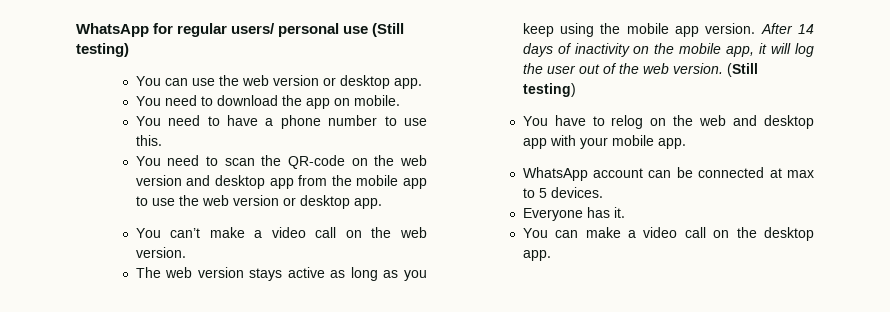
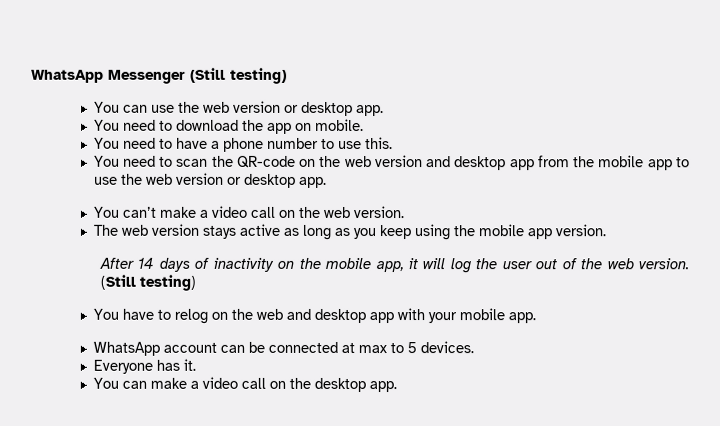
- WhatsApp for regular users/ personal use (Still testing)
+ WhatsApp Messenger (Still testing)
- The web version stays active as long as you keep using the mobile app version. After 14 days of inactivity on the mobile app, it will log the user out of the web version.
+ The web version stays active as long as you keep using the mobile app version.
+ After 14 days of inactivity on the mobile app, it will log the user out of the web version.

